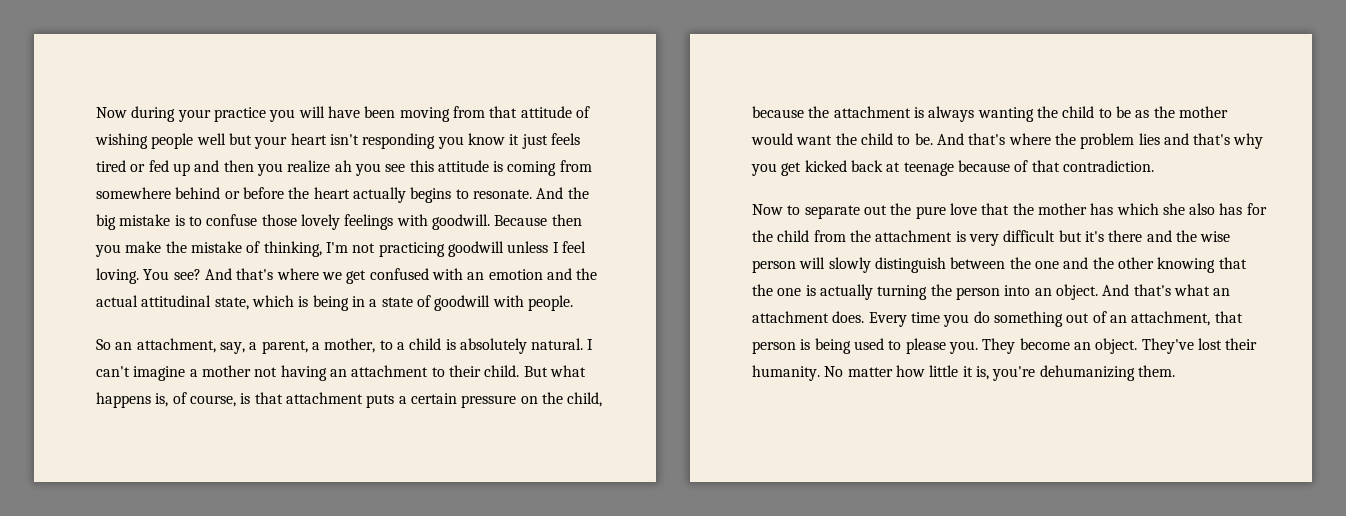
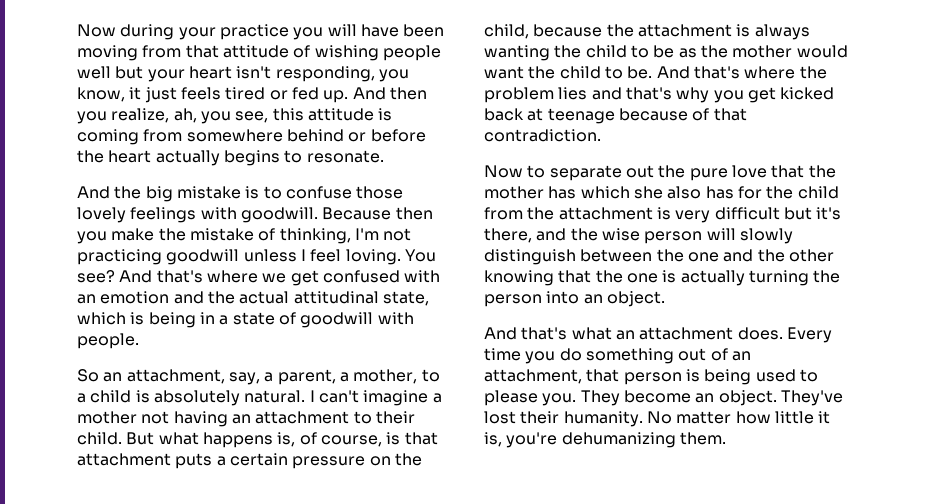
- Now during your practice you will have been moving from that attitude of wishing people well but your heart isn't responding you know it just feels tired or fed up and then you realize ah you see this attitude is coming from somewhere behind or before the heart actually begins to resonate. And the big mistake is to confuse those lovely feelings with goodwill.
+ Now during your practice you will have been moving from that attitude of wishing people well but your heart isn't responding, you know, it just feels tired or fed up. And then you realize, ah, you see, this attitude is coming from somewhere behind or before the heart actually begins to resonate.
+ And the big mistake is to confuse those lovely feelings with goodwill.
- Now to separate out the pure love that the mother has which she also has for the child from the attachment is very difficult but it's there and the wise person will slowly distinguish between the one and the other knowing that the one is actually turning the person into an object. And that's what an attachment does.
+ Now to separate out the pure love that the mother has which she also has for the child from the attachment is very difficult but it's there, and the wise person will slowly distinguish between the one and the other knowing that the one is actually turning the person into an object.
+ And that's what an attachment does.

